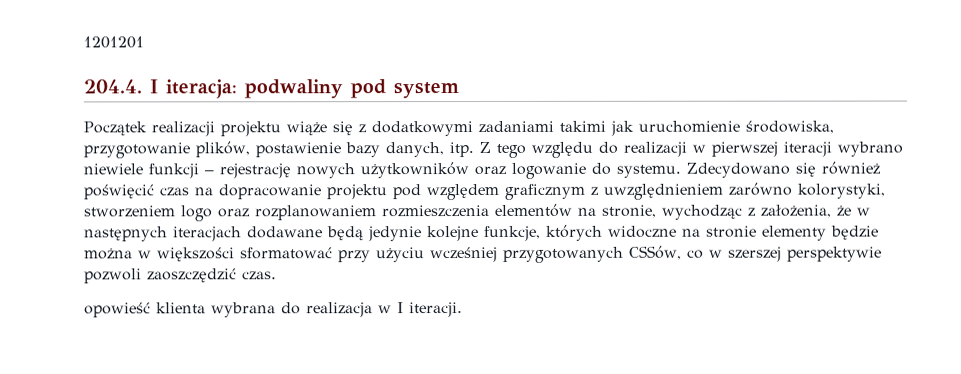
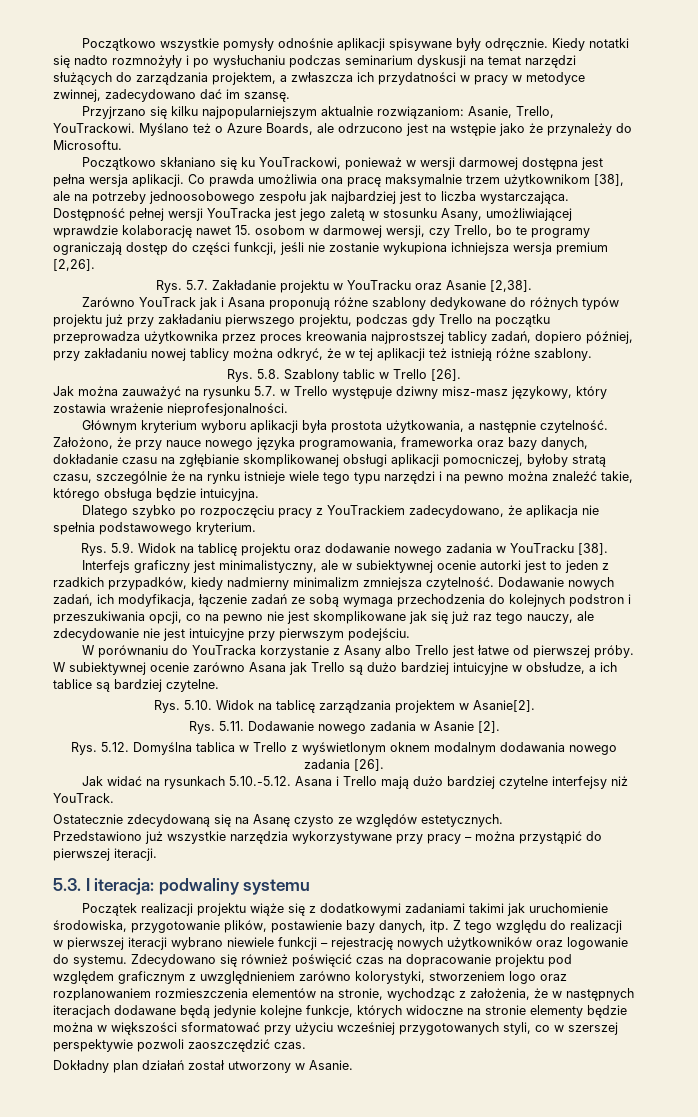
- 1201201
- 204.4. I iteracja: podwaliny pod system
+ Początkowo wszystkie pomysły odnośnie aplikacji spisywane były odręcznie. Kiedy notatki się nadto rozmnożyły i po wysłuchaniu podczas seminarium dyskusji na temat narzędzi służących do zarządzania projektem, a zwłaszcza ich przydatności w pracy w metodyce zwinnej, zadecydowano dać im szansę.
+ Przyjrzano się kilku najpopularniejszym aktualnie rozwiązaniom: Asanie, Trello, YouTrackowi. Myślano też o Azure Boards, ale odrzucono jest na wstępie jako że przynależy do Microsoftu.
+ Początkowo skłaniano się ku YouTrackowi, ponieważ w wersji darmowej dostępna jest pełna wersja aplikacji. Co prawda umożliwia ona pracę maksymalnie trzem użytkownikom [38], ale na potrzeby jednoosobowego zespołu jak najbardziej jest to liczba wystarczająca. Dostępność pełnej wersji YouTracka jest jego zaletą w stosunku Asany, umożliwiającej wprawdzie kolaborację nawet 15. osobom w darmowej wersji, czy Trello, bo te programy ograniczają dostęp do części funkcji, jeśli nie zostanie wykupiona ichniejsza wersja premium [2,26].
+ Rys. 5.7. Zakładanie projektu w YouTracku oraz Asanie [2,38].
+ Zarówno YouTrack jak i Asana proponują różne szablony dedykowane do różnych typów projektu już przy zakładaniu pierwszego projektu, podczas gdy Trello na początku przeprowadza użytkownika przez proces kreowania najprostszej tablicy zadań, dopiero później, przy zakładaniu nowej tablicy można odkryć, że w tej aplikacji też istnieją różne szablony.
+ Rys. 5.8. Szablony tablic w Trello [26].
+ Jak można zauważyć na rysunku 5.7. w Trello występuje dziwny misz-masz językowy, który zostawia wrażenie nieprofesjonalności.
+ Głównym kryterium wyboru aplikacji była prostota użytkowania, a następnie czytelność. Założono, że przy nauce nowego języka programowania, frameworka oraz bazy danych, dokładanie czasu na zgłębianie skomplikowanej obsługi aplikacji pomocniczej, byłoby stratą czasu, szczególnie że na rynku istnieje wiele tego typu narzędzi i na pewno można znaleźć takie, którego obsługa będzie intuicyjna.
+ Dlatego szybko po rozpoczęciu pracy z YouTrackiem zadecydowano, że aplikacja nie spełnia podstawowego kryterium.
+ Rys. 5.9. Widok na tablicę projektu oraz dodawanie nowego zadania w YouTracku [38].
+ Interfejs graficzny jest minimalistyczny, ale w subiektywnej ocenie autorki jest to jeden z rzadkich przypadków, kiedy nadmierny minimalizm zmniejsza czytelność. Dodawanie nowych zadań, ich modyfikacja, łączenie zadań ze sobą wymaga przechodzenia do kolejnych podstron i przeszukiwania opcji, co na pewno nie jest skomplikowane jak się już raz tego nauczy, ale zdecydowanie nie jest intuicyjne przy pierwszym podejściu.
+ W porównaniu do YouTracka korzystanie z Asany albo Trello jest łatwe od pierwszej próby. W subiektywnej ocenie zarówno Asana jak Trello są dużo bardziej intuicyjne w obsłudze, a ich tablice są bardziej czytelne.
+ Rys. 5.10. Widok na tablicę zarządzania projektem w Asanie[2].
+ Rys. 5.11. Dodawanie nowego zadania w Asanie [2].
+ Rys. 5.12. Domyślna tablica w Trello z wyświetlonym oknem modalnym dodawania nowego zadania [26].
+ Jak widać na rysunkach 5.10.-5.12. Asana i Trello mają dużo bardziej czytelne interfejsy niż YouTrack.
+ Ostatecznie zdecydowaną się na Asanę czysto ze względów estetycznych.
+ Przedstawiono już wszystkie narzędzia wykorzystywane przy pracy – można przystąpić do pierwszej iteracji.
+ 5.3. I iteracja: podwaliny systemu
- Zdecydowano się również poświęcić czas na dopracowanie projektu pod względem graficznym z uwzględnieniem zarówno kolorystyki, stworzeniem logo oraz rozplanowaniem rozmieszczenia elementów na stronie, wychodząc z założenia, że w następnych iteracjach dodawane będą jedynie kolejne funkcje, których widoczne na stronie elementy będzie można w większości sformatować przy użyciu wcześniej przygotowanych CSSów, co w szerszej perspektywie pozwoli zaoszczędzić czas.
+ Zdecydowano się również poświęcić czas na dopracowanie projektu pod względem graficznym z uwzględnieniem zarówno kolorystyki, stworzeniem logo oraz rozplanowaniem rozmieszczenia elementów na stronie, wychodząc z założenia, że w następnych iteracjach dodawane będą jedynie kolejne funkcje, których widoczne na stronie elementy będzie można w większości sformatować przy użyciu wcześniej przygotowanych styli, co w szerszej perspektywie pozwoli zaoszczędzić czas.
- opowieść klienta wybrana do realizacja w I iteracji.
+ Dokładny plan działań został utworzony w Asanie.

